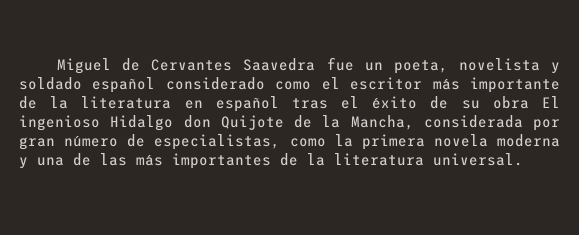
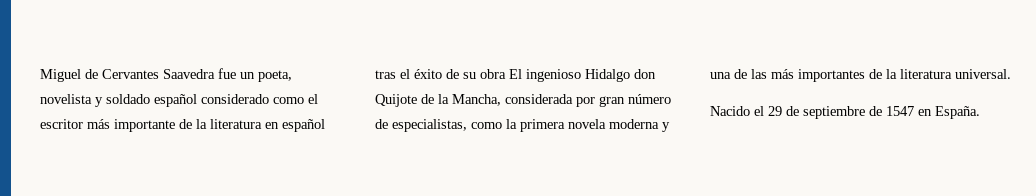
+ Nacido el 29 de septiembre de 1547 en España.

